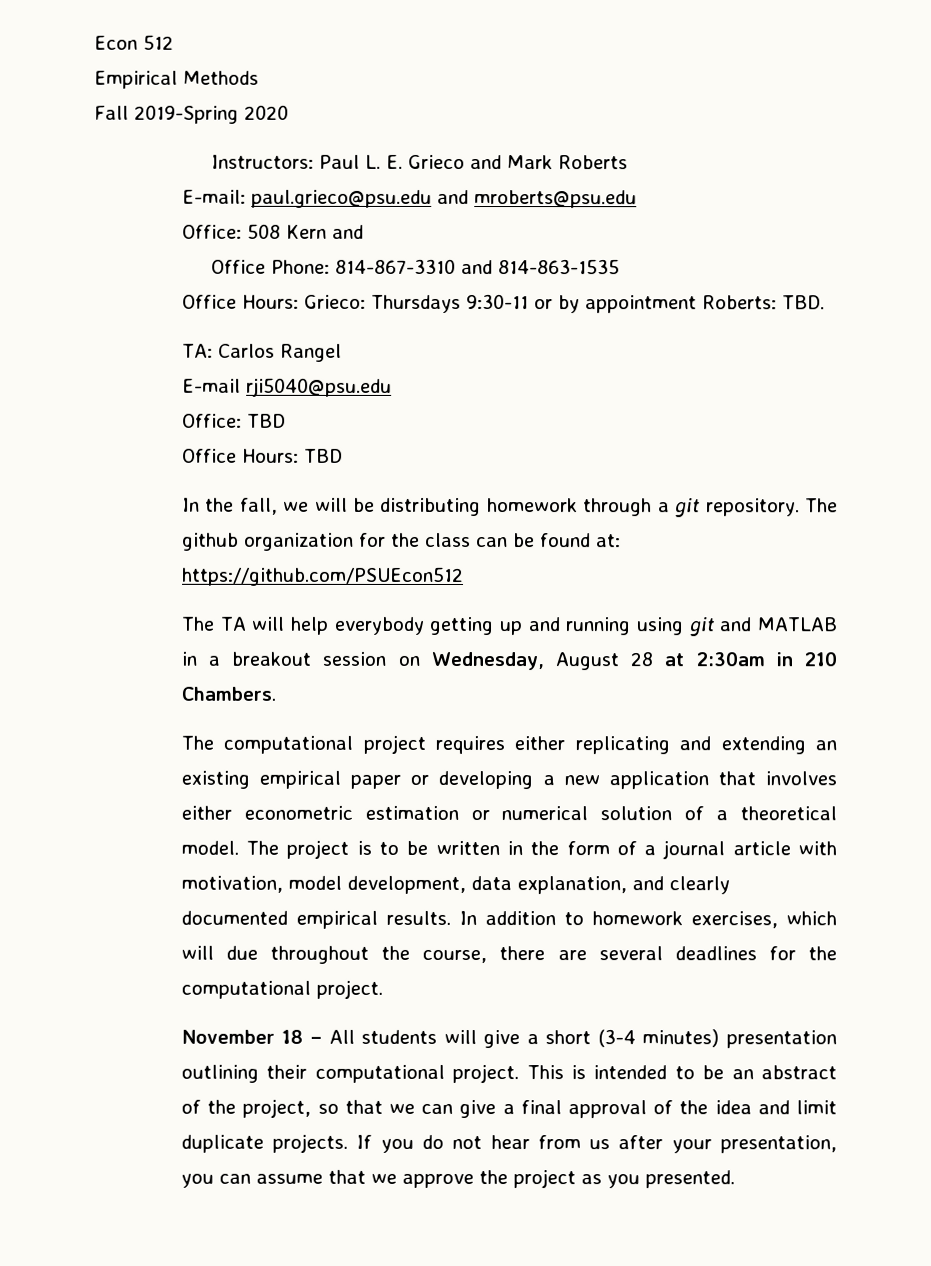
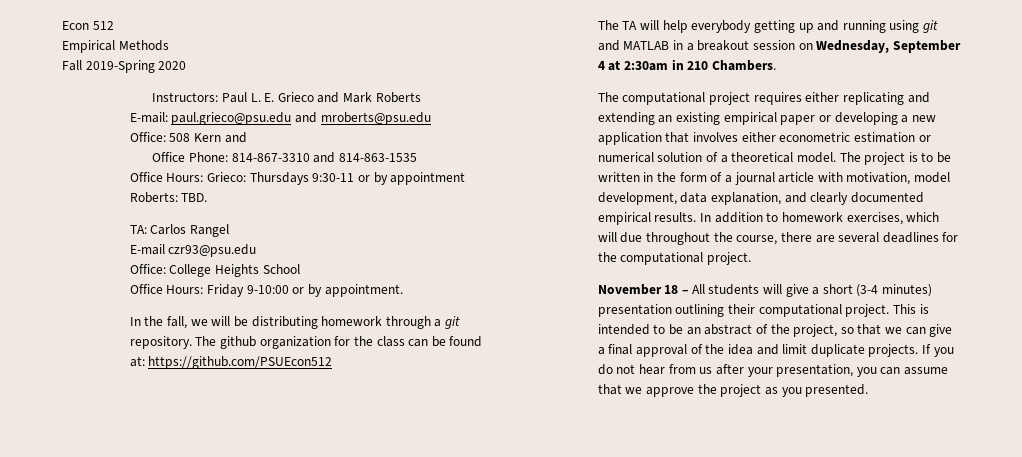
- E-mail rji5040@psu.edu
- Office: TBD
- Office Hours: TBD
+ E-mail czr93@psu.edu
+ Office: College Heights School
+ Office Hours: Friday 9-10:00 or by appointment.
- The TA will help everybody getting up and running using git and MATLAB in a breakout session on Wednesday, August 28 at 2:30am in 210 Chambers.
+ The TA will help everybody getting up and running using git and MATLAB in a breakout session on Wednesday, September 4 at 2:30am in 210 Chambers.

